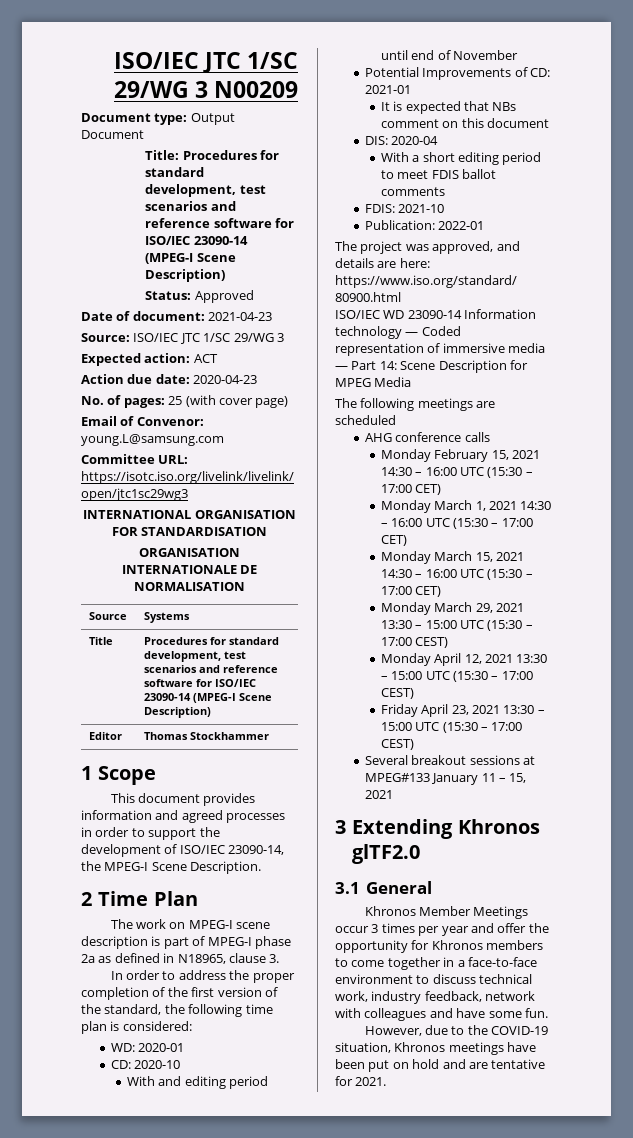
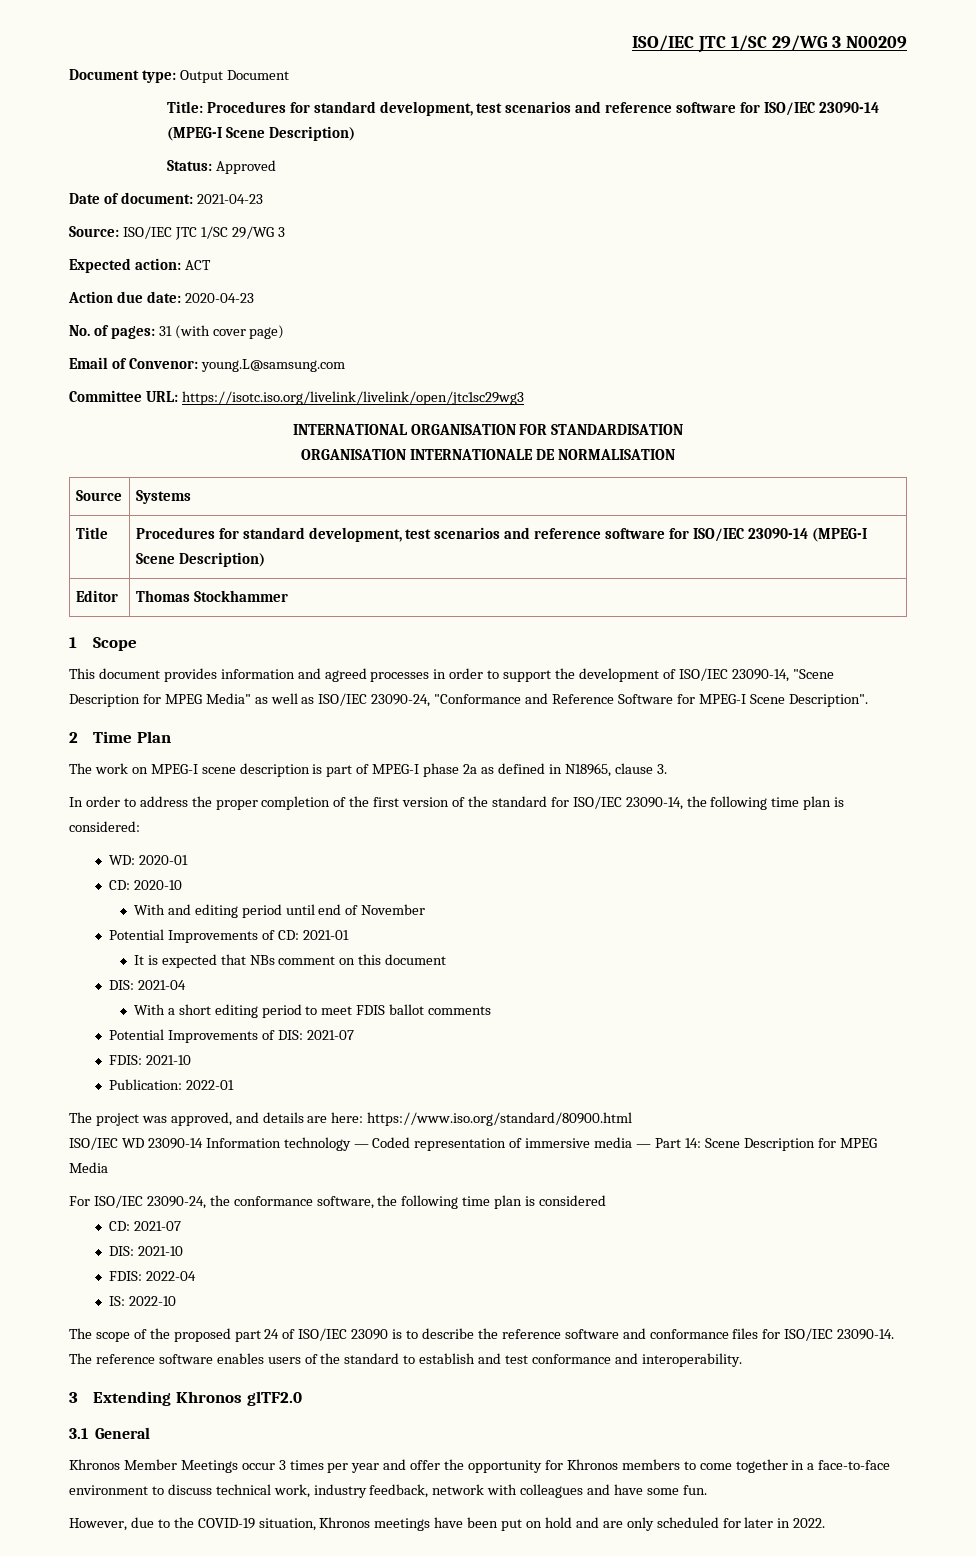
- No. of pages: 25 (with cover page)
+ No. of pages: 31 (with cover page)
- This document provides information and agreed processes in order to support the development of ISO/IEC 23090-14, the MPEG-I Scene Description.
+ This document provides information and agreed processes in order to support the development of ISO/IEC 23090-14, "Scene Description for MPEG Media" as well as ISO/IEC 23090-24, "Conformance and Reference Software for MPEG-I Scene Description".
- In order to address the proper completion of the first version of the standard, the following time plan is considered:
+ In order to address the proper completion of the first version of the standard for ISO/IEC 23090-14, the following time plan is considered:
- DIS: 2020-04
+ DIS: 2021-04
+ Potential Improvements of DIS: 2021-07
- The following meetings are scheduled
- AHG conference calls
- Monday February 15, 2021 14:30 – 16:00 UTC (15:30 – 17:00 CET)
- Monday March 1, 2021 14:30 – 16:00 UTC (15:30 – 17:00 CET)
- Monday March 15, 2021 14:30 – 16:00 UTC (15:30 – 17:00 CET)
- Monday March 29, 2021 13:30 – 15:00 UTC (15:30 – 17:00 CEST)
- Monday April 12, 2021 13:30 – 15:00 UTC (15:30 – 17:00 CEST)
- Friday April 23, 2021 13:30 – 15:00 UTC (15:30 – 17:00 CEST)
- Several breakout sessions at MPEG#133 January 11 – 15, 2021
+ For ISO/IEC 23090-24, the conformance software, the following time plan is considered
+ CD: 2021-07
+ DIS: 2021-10
+ FDIS: 2022-04
+ IS: 2022-10
+ The scope of the proposed part 24 of ISO/IEC 23090 is to describe the reference software and conformance files for ISO/IEC 23090-14. The reference software enables users of the standard to establish and test conformance and interoperability.
- However, due to the COVID-19 situation, Khronos meetings have been put on hold and are tentative for 2021.
+ However, due to the COVID-19 situation, Khronos meetings have been put on hold and are only scheduled for later in 2022.

